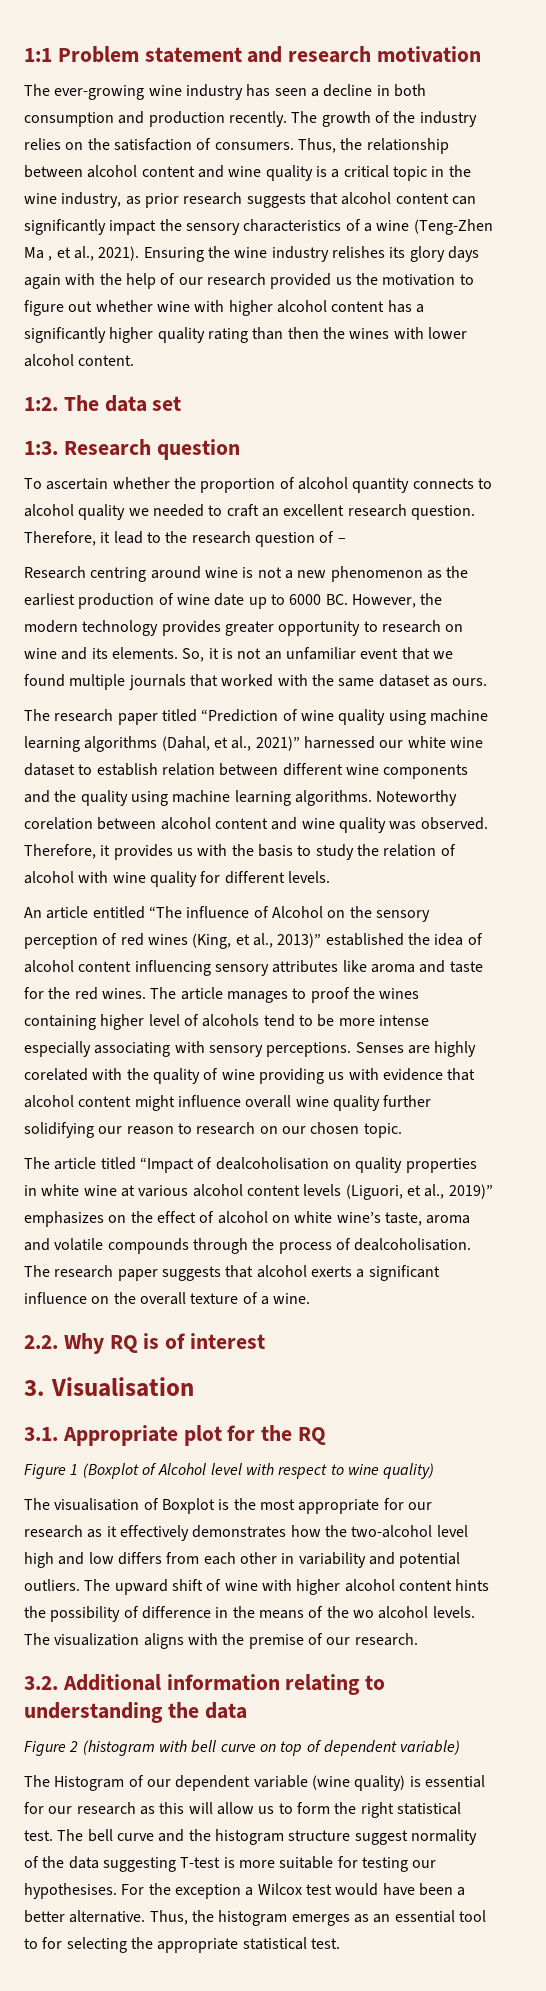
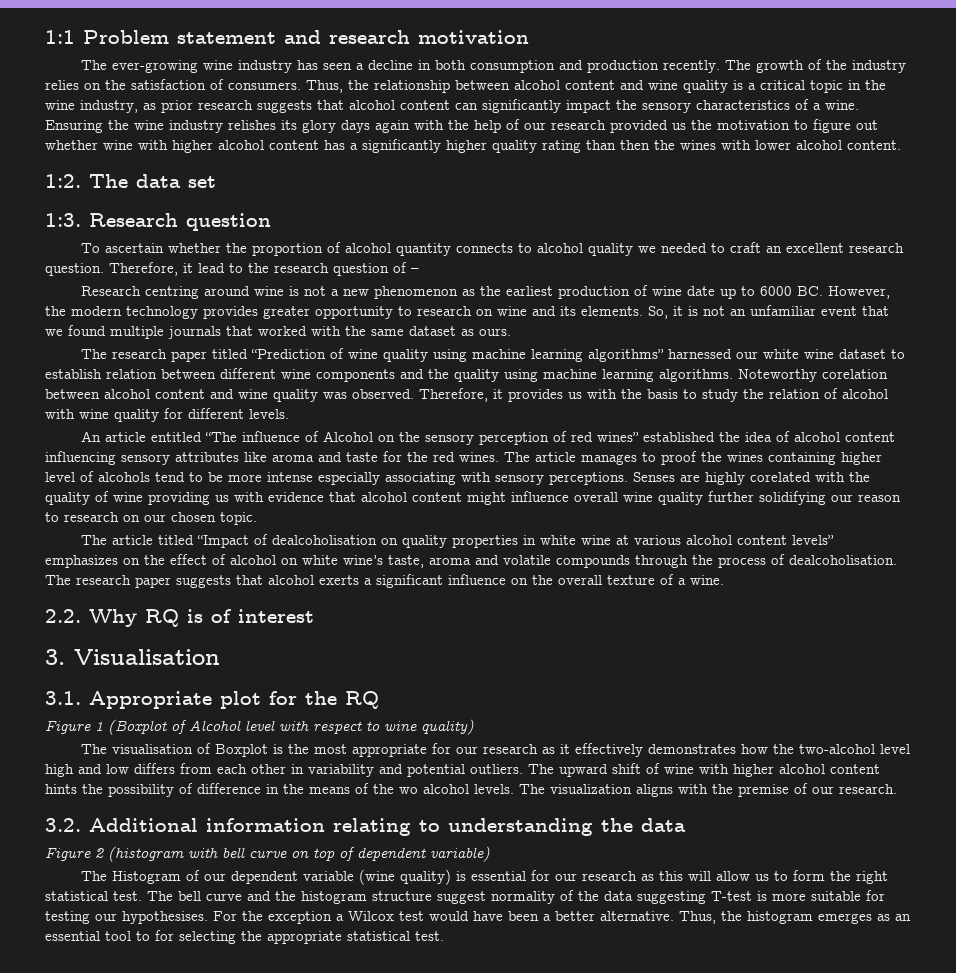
- Thus, the relationship between alcohol content and wine quality is a critical topic in the wine industry, as prior research suggests that alcohol content can significantly impact the sensory characteristics of a wine (Teng-Zhen Ma , et al., 2021).
+ Thus, the relationship between alcohol content and wine quality is a critical topic in the wine industry, as prior research suggests that alcohol content can significantly impact the sensory characteristics of a wine.
- The research paper titled “Prediction of wine quality using machine learning algorithms (Dahal, et al., 2021)” harnessed our white wine dataset to establish relation between different wine components and the quality using machine learning algorithms.
+ The research paper titled “Prediction of wine quality using machine learning algorithms” harnessed our white wine dataset to establish relation between different wine components and the quality using machine learning algorithms.
- An article entitled “The influence of Alcohol on the sensory perception of red wines (King, et al., 2013)” established the idea of alcohol content influencing sensory attributes like aroma and taste for the red wines.
+ An article entitled “The influence of Alcohol on the sensory perception of red wines” established the idea of alcohol content influencing sensory attributes like aroma and taste for the red wines.
- The article titled “Impact of dealcoholisation on quality properties in white wine at various alcohol content levels (Liguori, et al., 2019)” emphasizes on the effect of alcohol on white wine’s taste, aroma and volatile compounds through the process of dealcoholisation.
+ The article titled “Impact of dealcoholisation on quality properties in white wine at various alcohol content levels” emphasizes on the effect of alcohol on white wine’s taste, aroma and volatile compounds through the process of dealcoholisation.

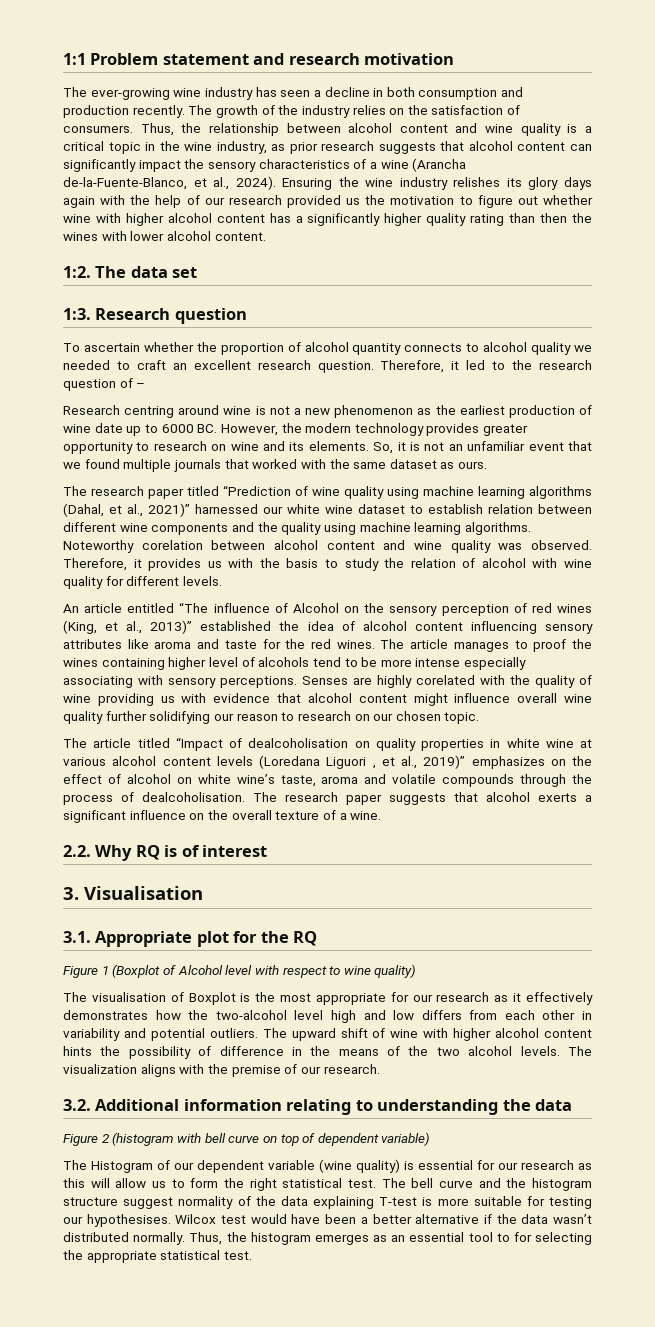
- Thus, the relationship between alcohol content and wine quality is a critical topic in the wine industry, as prior research suggests that alcohol content can significantly impact the sensory characteristics of a wine.
+ Thus, the relationship between alcohol content and wine quality is a critical topic in the wine industry, as prior research suggests that alcohol content can significantly impact the sensory characteristics of a wine (Arancha de-la-Fuente-Blanco, et al., 2024).
- Therefore, it lead to the research question of –
+ Therefore, it led to the research question of –
- The research paper titled “Prediction of wine quality using machine learning algorithms” harnessed our white wine dataset to establish relation between different wine components and the quality using machine learning algorithms.
+ The research paper titled “Prediction of wine quality using machine learning algorithms (Dahal, et al., 2021)” harnessed our white wine dataset to establish relation between different wine components and the quality using machine learning algorithms.
- An article entitled “The influence of Alcohol on the sensory perception of red wines” established the idea of alcohol content influencing sensory attributes like aroma and taste for the red wines.
+ An article entitled “The influence of Alcohol on the sensory perception of red wines (King, et al., 2013)” established the idea of alcohol content influencing sensory attributes like aroma and taste for the red wines.
- The article titled “Impact of dealcoholisation on quality properties in white wine at various alcohol content levels” emphasizes on the effect of alcohol on white wine’s taste, aroma and volatile compounds through the process of dealcoholisation.
+ The article titled “Impact of dealcoholisation on quality properties in white wine at various alcohol content levels (Loredana Liguori , et al., 2019)” emphasizes on the effect of alcohol on white wine’s taste, aroma and volatile compounds through the process of dealcoholisation.
- The upward shift of wine with higher alcohol content hints the possibility of difference in the means of the wo alcohol levels.
+ The upward shift of wine with higher alcohol content hints the possibility of difference in the means of the two alcohol levels.
- The bell curve and the histogram structure suggest normality of the data suggesting T-test is more suitable for testing our hypothesises.
+ The bell curve and the histogram structure suggest normality of the data explaining T-test is more suitable for testing our hypothesises.
- For the exception a Wilcox test would have been a better alternative.
+ Wilcox test would have been a better alternative if the data wasn’t distributed normally.

